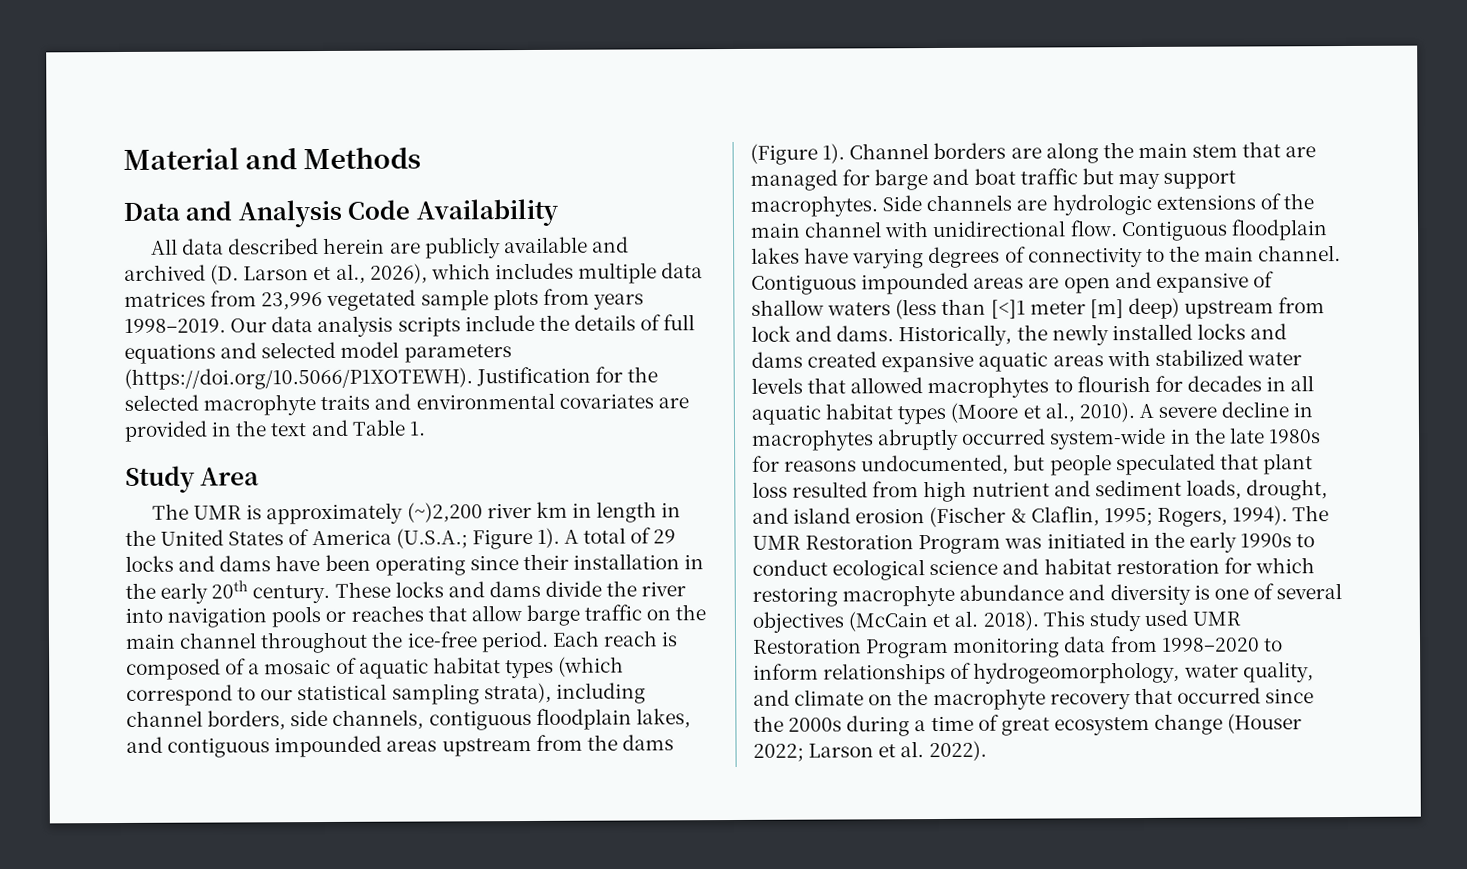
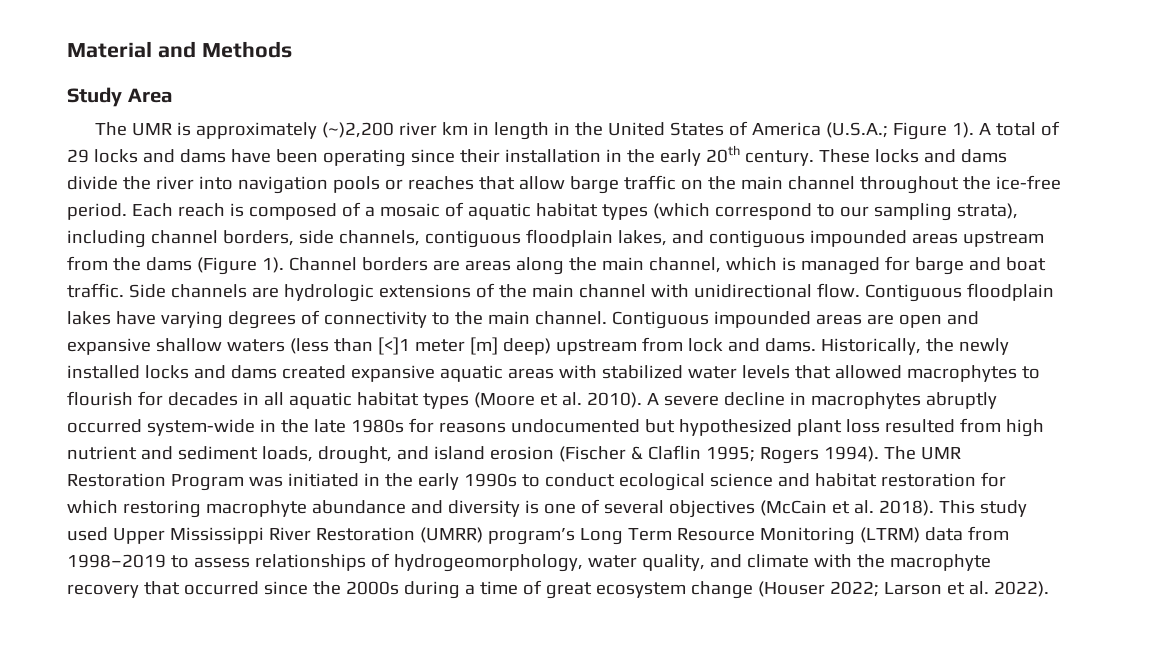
- Data and Analysis Code Availability
- All data described herein are publicly available and archived (D. Larson et al., 2026), which includes multiple data matrices from 23,996 vegetated sample plots from years 1998–2019. Our data analysis scripts include the details of full equations and selected model parameters (https://doi.org/10.5066/P1XOTEWH). Justification for the selected macrophyte traits and environmental covariates are provided in the text and Table 1.
- Each reach is composed of a mosaic of aquatic habitat types (which correspond to our statistical sampling strata), including channel borders, side channels, contiguous floodplain lakes, and contiguous impounded areas upstream from the dams (Figure 1).
+ Each reach is composed of a mosaic of aquatic habitat types (which correspond to our sampling strata), including channel borders, side channels, contiguous floodplain lakes, and contiguous impounded areas upstream from the dams (Figure 1).
- Channel borders are along the main stem that are managed for barge and boat traffic but may support macrophytes.
+ Channel borders are areas along the main channel, which is managed for barge and boat traffic.
- Contiguous impounded areas are open and expansive of shallow waters (less than [<]1 meter [m] deep) upstream from lock and dams.
+ Contiguous impounded areas are open and expansive shallow waters (less than [<]1 meter [m] deep) upstream from lock and dams.
- Historically, the newly installed locks and dams created expansive aquatic areas with stabilized water levels that allowed macrophytes to flourish for decades in all aquatic habitat types (Moore et al., 2010).
+ Historically, the newly installed locks and dams created expansive aquatic areas with stabilized water levels that allowed macrophytes to flourish for decades in all aquatic habitat types (Moore et al. 2010).
- A severe decline in macrophytes abruptly occurred system-wide in the late 1980s for reasons undocumented, but people speculated that plant loss resulted from high nutrient and sediment loads, drought, and island erosion (Fischer & Claflin, 1995; Rogers, 1994).
+ A severe decline in macrophytes abruptly occurred system-wide in the late 1980s for reasons undocumented but hypothesized plant loss resulted from high nutrient and sediment loads, drought, and island erosion (Fischer & Claflin 1995; Rogers 1994).
- This study used UMR Restoration Program monitoring data from 1998–2020 to inform relationships of hydrogeomorphology, water quality, and climate on the macrophyte recovery that occurred since the 2000s during a time of great ecosystem change (Houser 2022; Larson et al. 2022).
+ This study used Upper Mississippi River Restoration (UMRR) program’s Long Term Resource Monitoring (LTRM) data from 1998–2019 to assess relationships of hydrogeomorphology, water quality, and climate with the macrophyte recovery that occurred since the 2000s during a time of great ecosystem change (Houser 2022; Larson et al. 2022).

